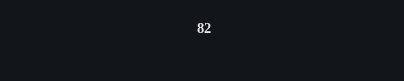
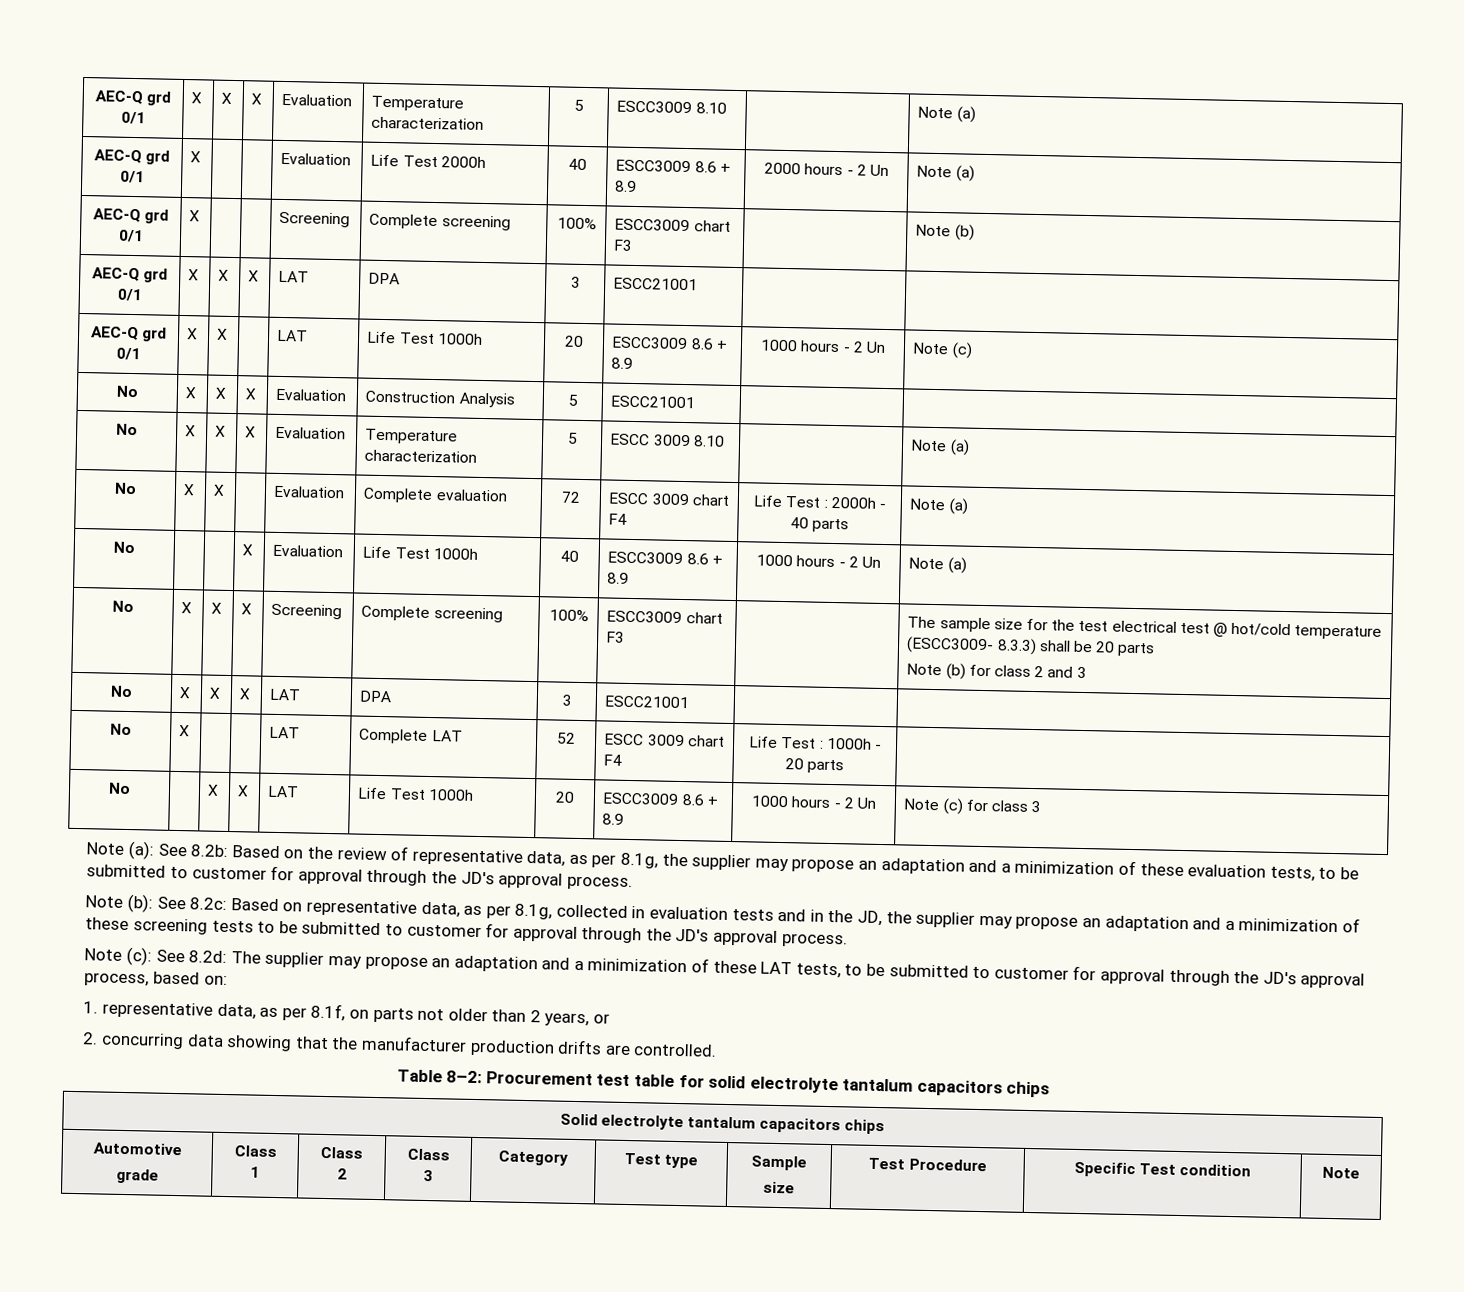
- 82
+ AEC-Q grd 0/1 | X | X | X | Evaluation | Temperature characterization | 5 | ESCC3009 8.10 | | Note (a)
+ AEC-Q grd 0/1 | X | | | Evaluation | Life Test 2000h | 40 | ESCC3009 8.6 + 8.9 | 2000 hours - 2 Un | Note (a)
+ AEC-Q grd 0/1 | X | | | Screening | Complete screening | 100% | ESCC3009 chart F3 | | Note (b)
+ AEC-Q grd 0/1 | X | X | X | LAT | DPA | 3 | ESCC21001 | |
+ AEC-Q grd 0/1 | X | X | | LAT | Life Test 1000h | 20 | ESCC3009 8.6 + 8.9 | 1000 hours - 2 Un | Note (c)
+ No | X | X | X | Evaluation | Construction Analysis | 5 | ESCC21001 | |
+ No | X | X | X | Evaluation | Temperature characterization | 5 | ESCC 3009 8.10 | | Note (a)
+ No | X | X | | Evaluation | Complete evaluation | 72 | ESCC 3009 chart F4 | Life Test : 2000h - 40 parts | Note (a)
+ No | | | X | Evaluation | Life Test 1000h | 40 | ESCC3009 8.6 + 8.9 | 1000 hours - 2 Un | Note (a)
+ No | X | X | X | Screening | Complete screening | 100% | ESCC3009 chart F3 | | The sample size for the test electrical test @ hot/cold temperature (ESCC3009- 8.3.3) shall be 20 parts
+ Note (b) for class 2 and 3
+ No | X | X | X | LAT | DPA | 3 | ESCC21001 | |
+ No | X | | | LAT | Complete LAT | 52 | ESCC 3009 chart F4 | Life Test : 1000h - 20 parts |
+ No | | X | X | LAT | Life Test 1000h | 20 | ESCC3009 8.6 + 8.9 | 1000 hours - 2 Un | Note (c) for class 3
+ Note (a): See 8.2b: Based on the review of representative data, as per 8.1g, the supplier may propose an adaptation and a minimization of these evaluation tests, to be submitted to customer for approval through the JD's approval process.
+ Note (b): See 8.2c: Based on representative data, as per 8.1g, collected in evaluation tests and in the JD, the supplier may propose an adaptation and a minimization of these screening tests to be submitted to customer for approval through the JD's approval process.
+ Note (c): See 8.2d: The supplier may propose an adaptation and a minimization of these LAT tests, to be submitted to customer for approval through the JD's approval process, based on:
+ 1. representative data, as per 8.1f, on parts not older than 2 years, or
+ 2. concurring data showing that the manufacturer production drifts are controlled.
+ Table 8–2: Procurement test table for solid electrolyte tantalum capacitors chips
+ Solid electrolyte tantalum capacitors chips
+ Automotive
+ grade | Class
+ 1 | Class
+ 2 | Class
+ 3 | Category | Test type | Sample
+ size | Test Procedure | Specific Test condition | Note

